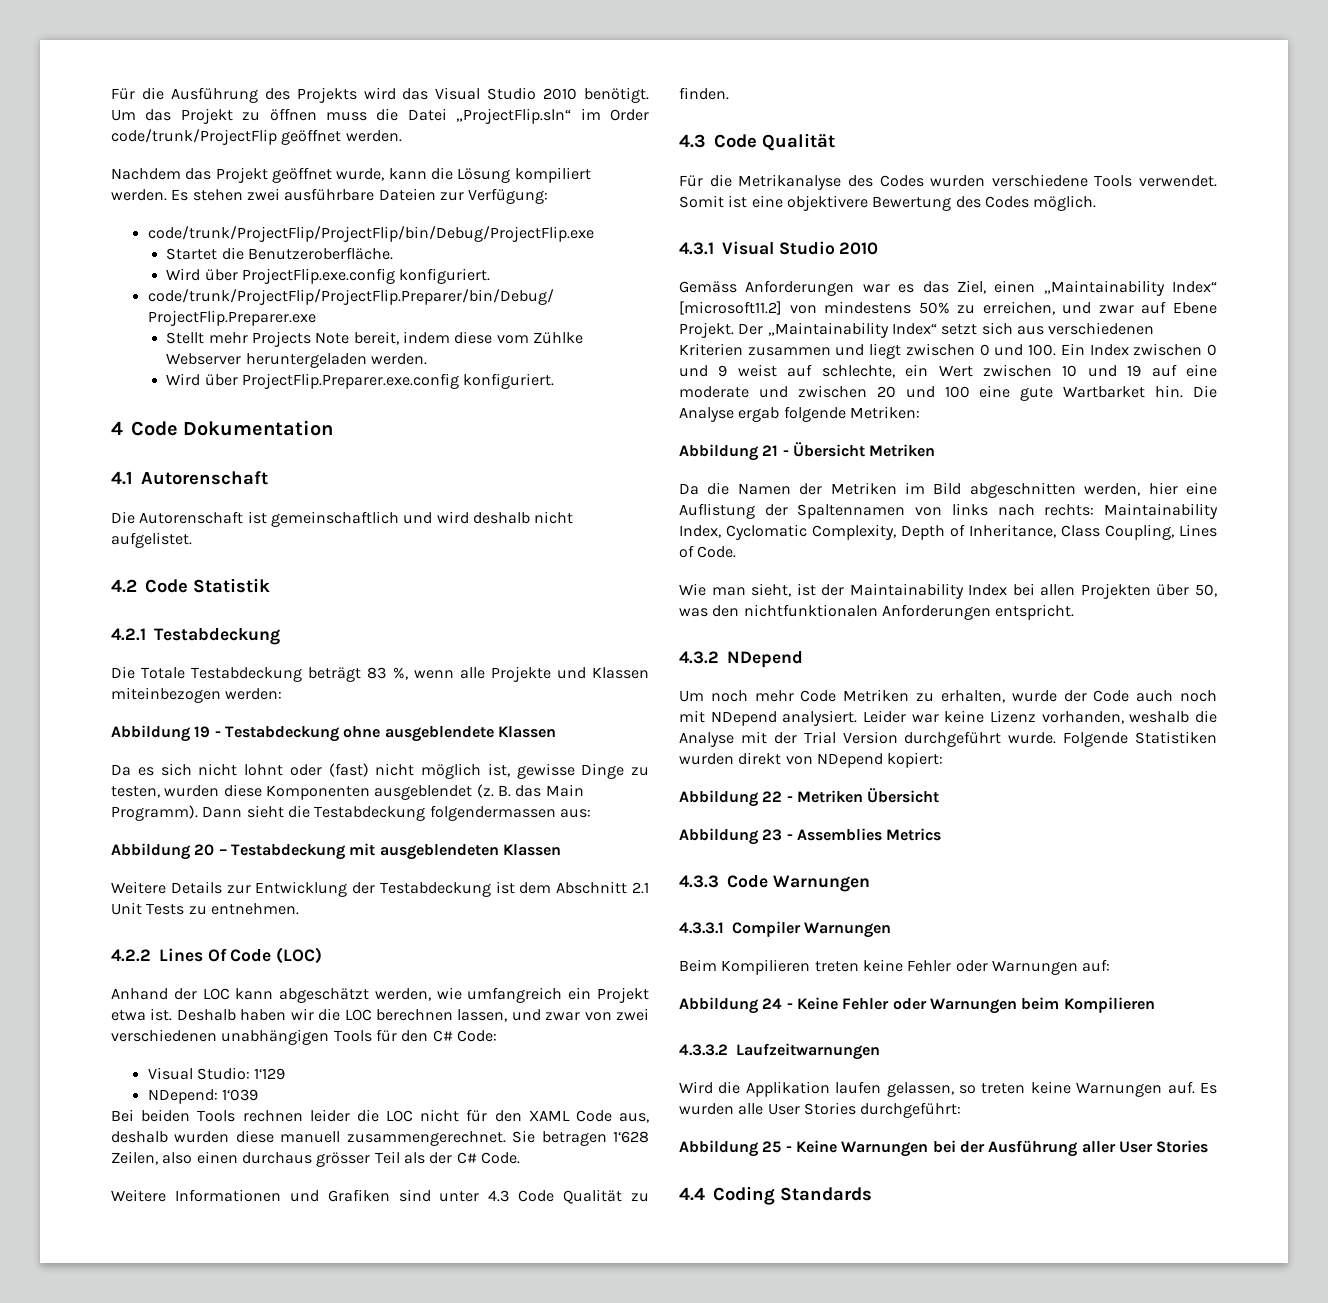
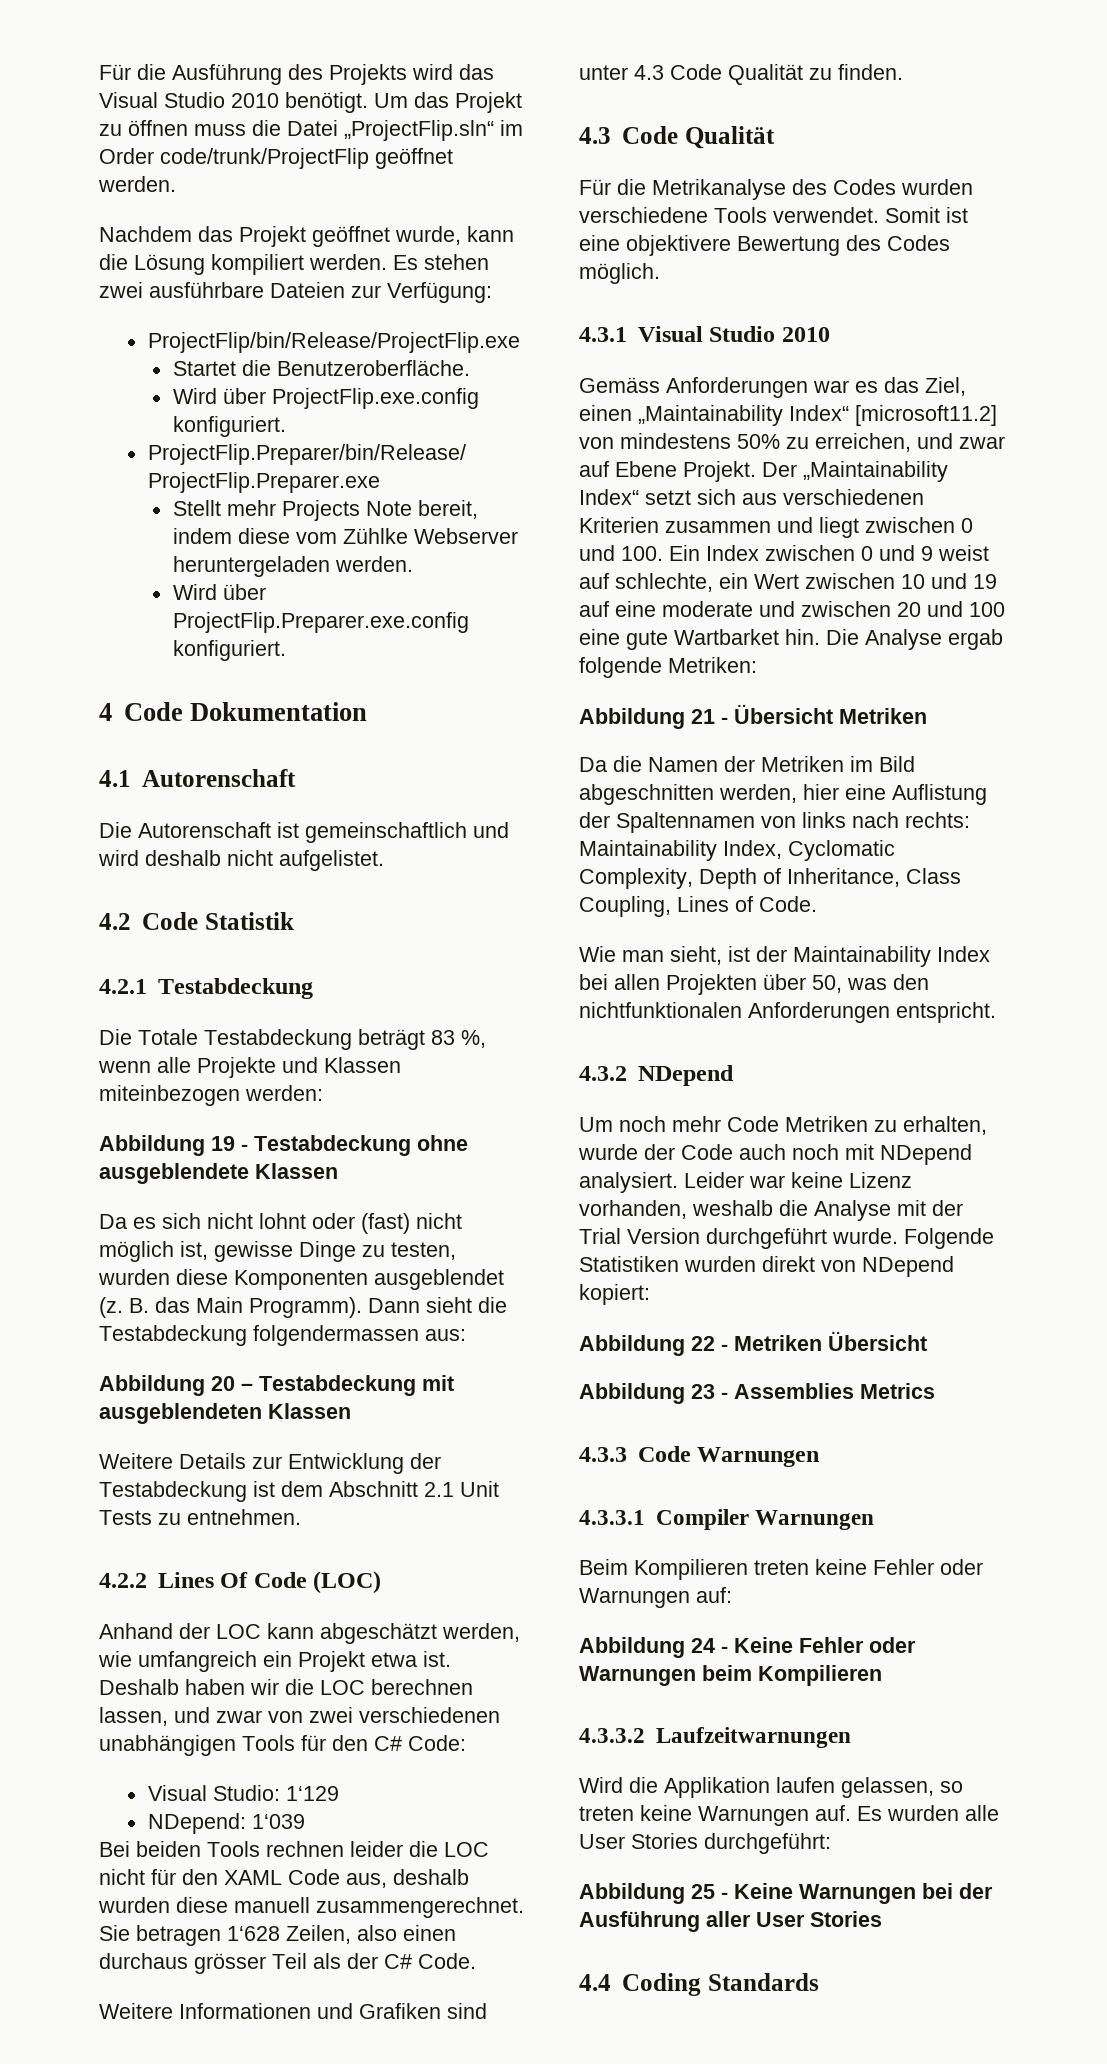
- code/trunk/ProjectFlip/ProjectFlip/bin/Debug/ProjectFlip.exe
+ ProjectFlip/bin/Release/ProjectFlip.exe
- code/trunk/ProjectFlip/ProjectFlip.Preparer/bin/Debug/ ProjectFlip.Preparer.exe
+ ProjectFlip.Preparer/bin/Release/ ProjectFlip.Preparer.exe

